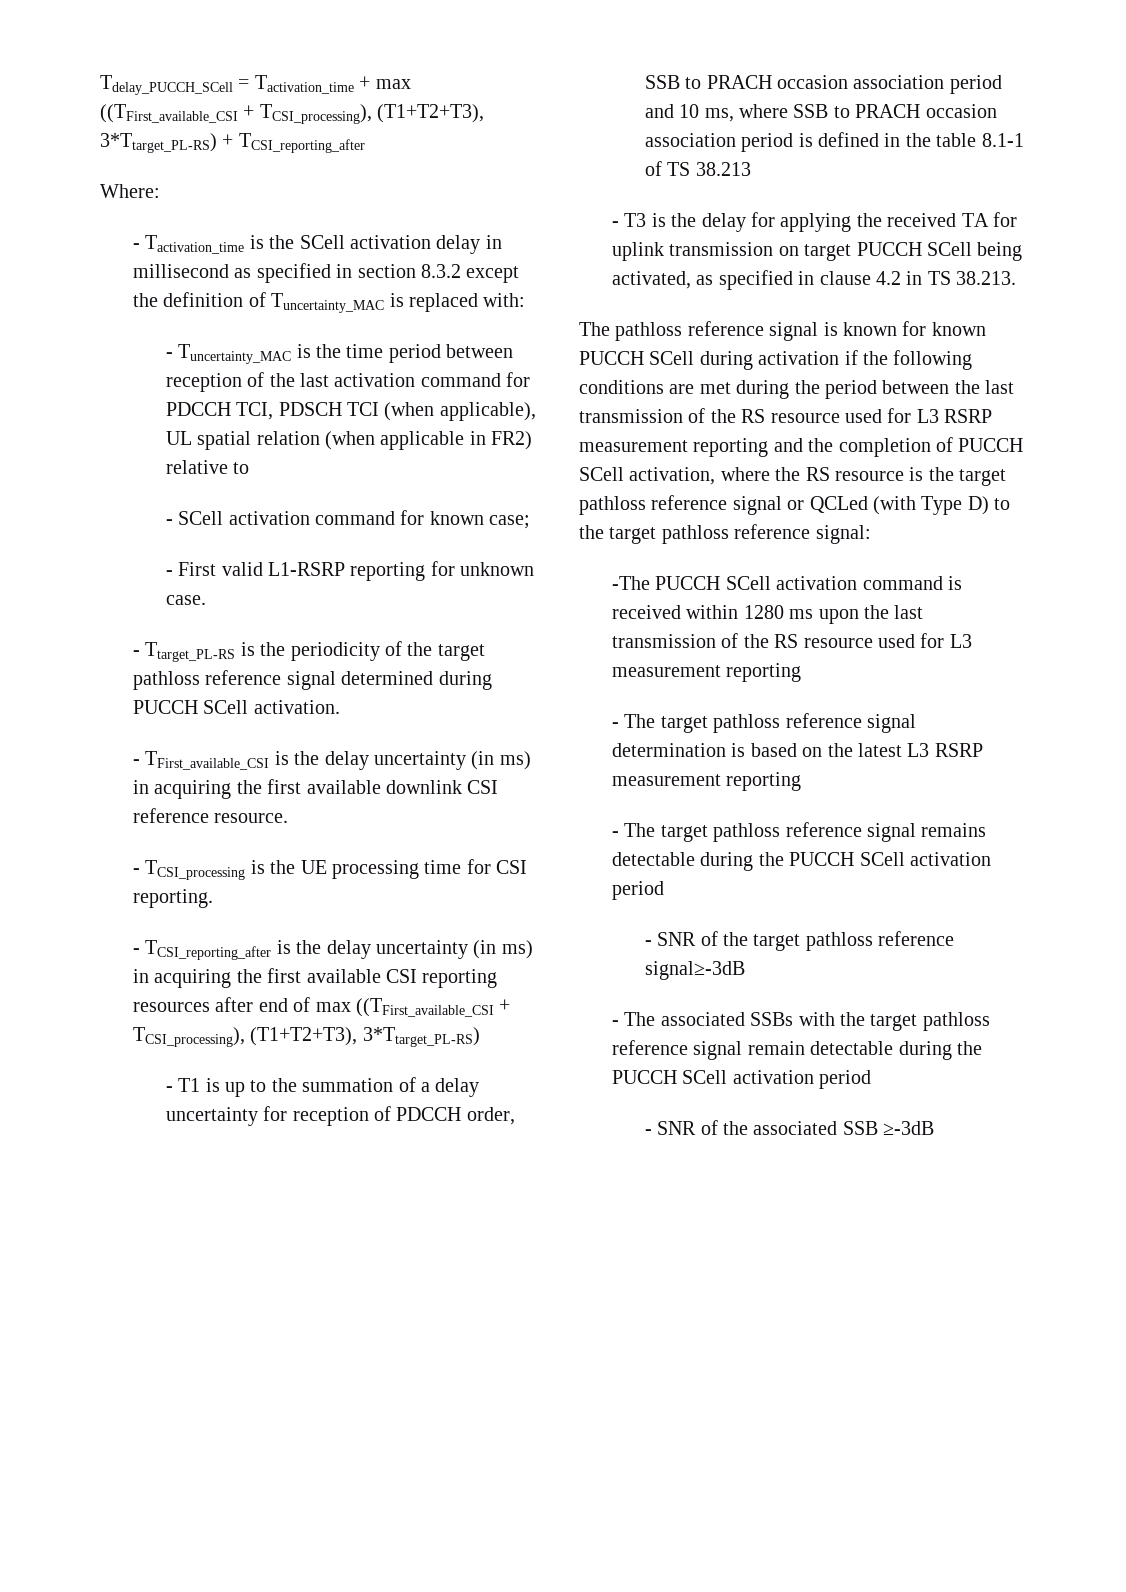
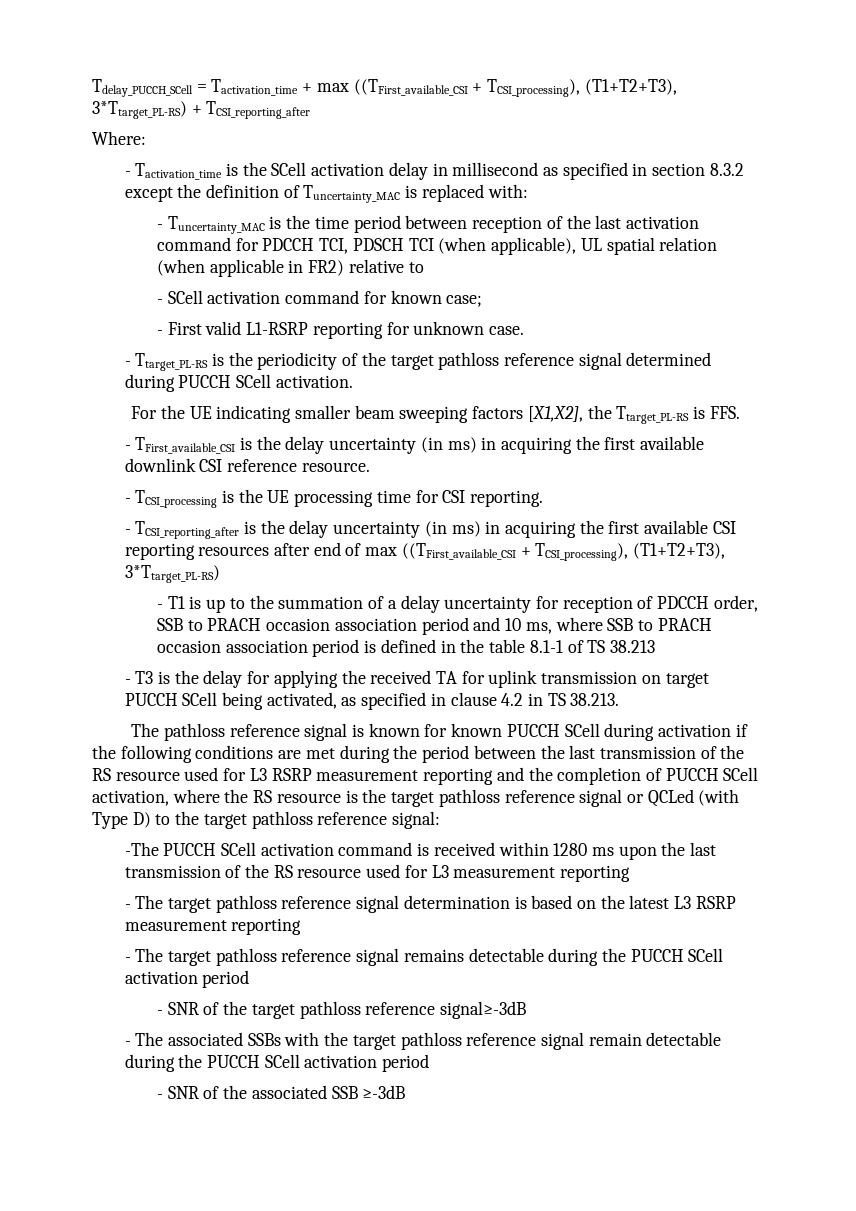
+ For the UE indicating smaller beam sweeping factors [X1,X2], the Ttarget_PL-RS is FFS.

